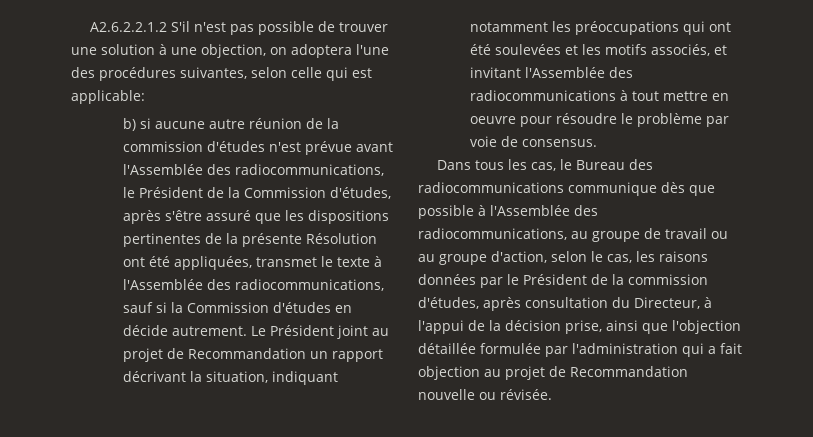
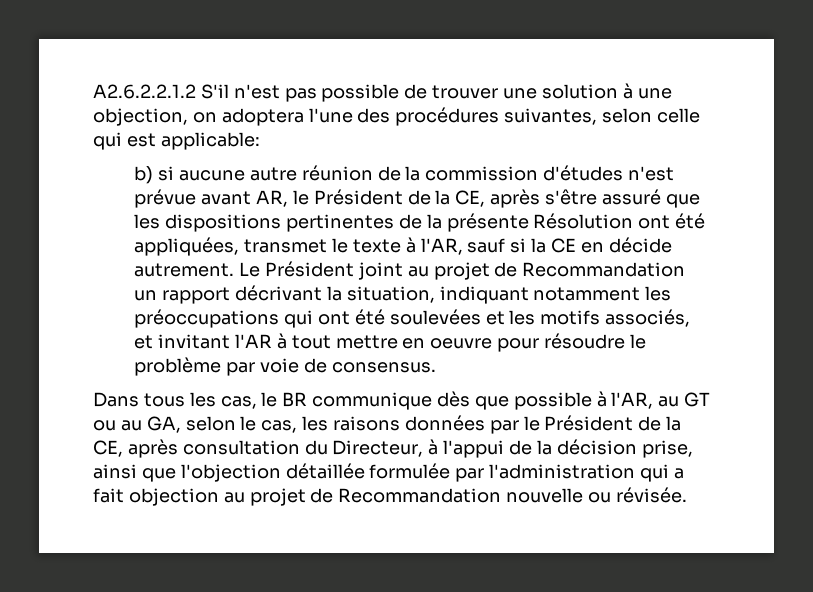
- b) si aucune autre réunion de la commission d'études n'est prévue avant l'Assemblée des radiocommunications, le Président de la Commission d'études, après s'être assuré que les dispositions pertinentes de la présente Résolution ont été appliquées, transmet le texte à l'Assemblée des radiocommunications, sauf si la Commission d'études en décide autrement.
+ b) si aucune autre réunion de la commission d'études n'est prévue avant AR, le Président de la CE, après s'être assuré que les dispositions pertinentes de la présente Résolution ont été appliquées, transmet le texte à l'AR, sauf si la CE en décide autrement.
- Le Président joint au projet de Recommandation un rapport décrivant la situation, indiquant notamment les préoccupations qui ont été soulevées et les motifs associés, et invitant l'Assemblée des radiocommunications à tout mettre en oeuvre pour résoudre le problème par voie de consensus.
+ Le Président joint au projet de Recommandation un rapport décrivant la situation, indiquant notamment les préoccupations qui ont été soulevées et les motifs associés, et invitant l'AR à tout mettre en oeuvre pour résoudre le problème par voie de consensus.
- Dans tous les cas, le Bureau des radiocommunications communique dès que possible à l'Assemblée des radiocommunications, au groupe de travail ou au groupe d'action, selon le cas, les raisons données par le Président de la commission d'études, après consultation du Directeur, à l'appui de la décision prise, ainsi que l'objection détaillée formulée par l'administration qui a fait objection au projet de Recommandation nouvelle ou révisée.
+ Dans tous les cas, le BR communique dès que possible à l'AR, au GT ou au GA, selon le cas, les raisons données par le Président de la CE, après consultation du Directeur, à l'appui de la décision prise, ainsi que l'objection détaillée formulée par l'administration qui a fait objection au projet de Recommandation nouvelle ou révisée.

